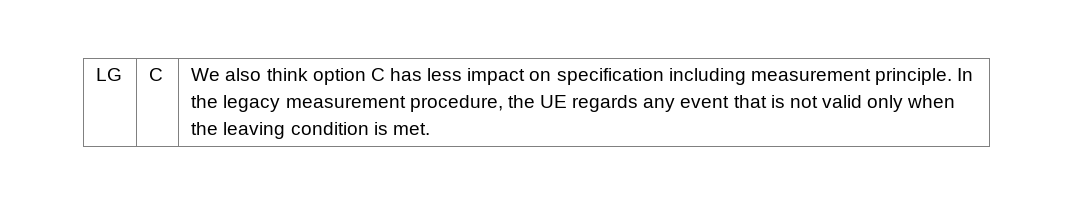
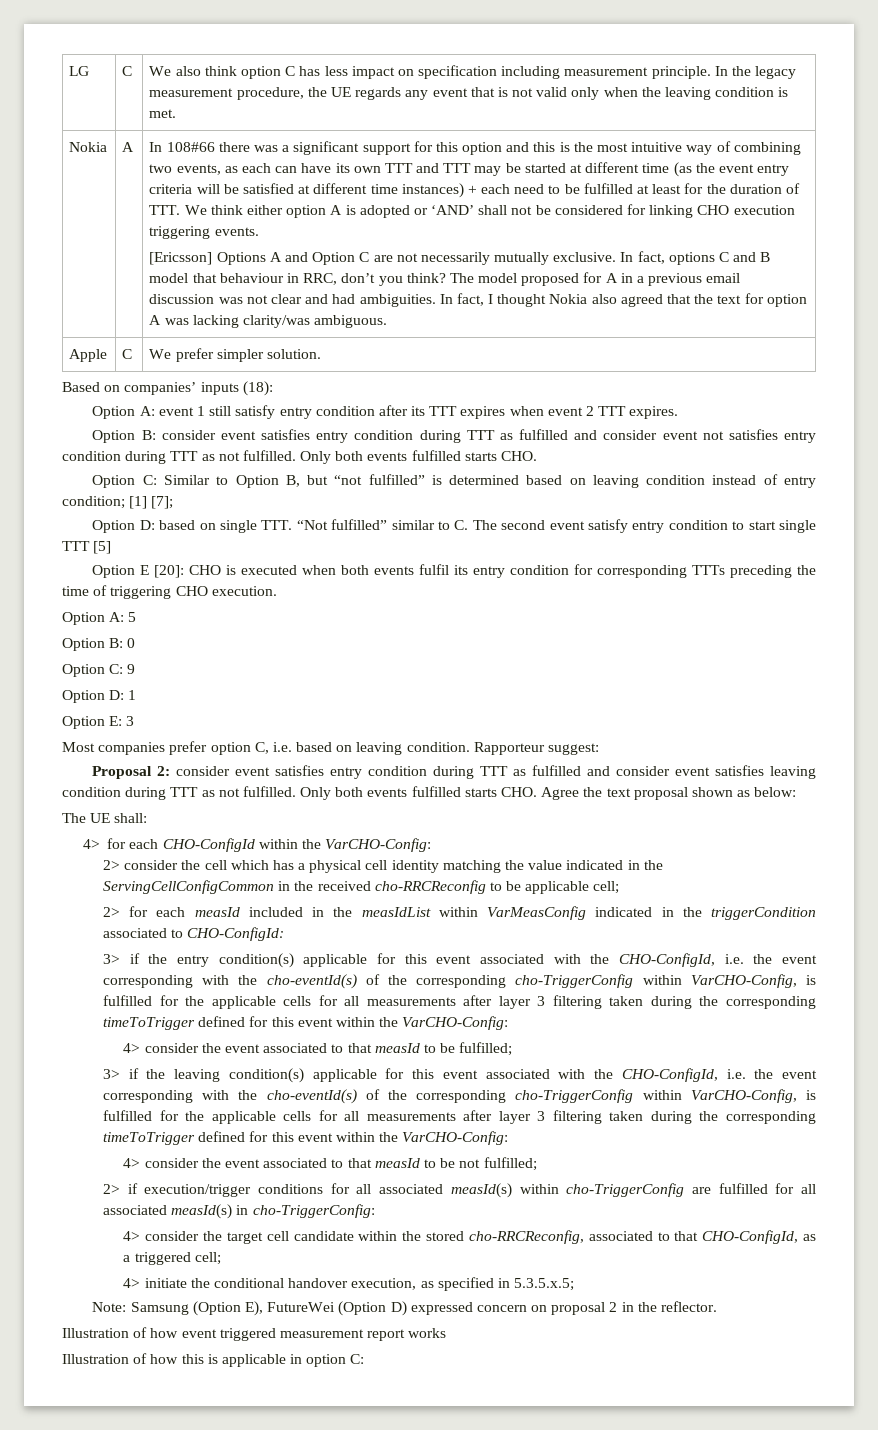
+ Nokia | A | In 108#66 there was a significant support for this option and this is the most intuitive way of combining two events, as each can have its own TTT and TTT may be started at different time (as the event entry criteria will be satisfied at different time instances) + each need to be fulfilled at least for the duration of TTT. We think either option A is adopted or ‘AND’ shall not be considered for linking CHO execution triggering events.
+ [Ericsson] Options A and Option C are not necessarily mutually exclusive. In fact, options C and B model that behaviour in RRC, don’t you think? The model proposed for A in a previous email discussion was not clear and had ambiguities. In fact, I thought Nokia also agreed that the text for option A was lacking clarity/was ambiguous.
+ Apple | C | We prefer simpler solution.
+ Based on companies’ inputs (18):
+ Option A: event 1 still satisfy entry condition after its TTT expires when event 2 TTT expires.
+ Option B: consider event satisfies entry condition during TTT as fulfilled and consider event not satisfies entry condition during TTT as not fulfilled. Only both events fulfilled starts CHO.
+ Option C: Similar to Option B, but “not fulfilled” is determined based on leaving condition instead of entry condition; [1] [7];
+ Option D: based on single TTT. “Not fulfilled” similar to C. The second event satisfy entry condition to start single TTT [5]
+ Option E [20]: CHO is executed when both events fulfil its entry condition for corresponding TTTs preceding the time of triggering CHO execution.
+ Option A: 5
+ Option B: 0
+ Option C: 9
+ Option D: 1
+ Option E: 3
+ Most companies prefer option C, i.e. based on leaving condition. Rapporteur suggest:
+ Proposal 2: consider event satisfies entry condition during TTT as fulfilled and consider event satisfies leaving condition during TTT as not fulfilled. Only both events fulfilled starts CHO. Agree the text proposal shown as below:
+ The UE shall:
+ 4> for each CHO-ConfigId within the VarCHO-Config:
+ 2> consider the cell which has a physical cell identity matching the value indicated in the ServingCellConfigCommon in the received cho-RRCReconfig to be applicable cell;
+ 2> for each measId included in the measIdList within VarMeasConfig indicated in the triggerCondition associated to CHO-ConfigId:
+ 3> if the entry condition(s) applicable for this event associated with the CHO-ConfigId, i.e. the event corresponding with the cho-eventId(s) of the corresponding cho-TriggerConfig within VarCHO-Config, is fulfilled for the applicable cells for all measurements after layer 3 filtering taken during the corresponding timeToTrigger defined for this event within the VarCHO-Config:
+ 4> consider the event associated to that measId to be fulfilled;
+ 3> if the leaving condition(s) applicable for this event associated with the CHO-ConfigId, i.e. the event corresponding with the cho-eventId(s) of the corresponding cho-TriggerConfig within VarCHO-Config, is fulfilled for the applicable cells for all measurements after layer 3 filtering taken during the corresponding timeToTrigger defined for this event within the VarCHO-Config:
+ 4> consider the event associated to that measId to be not fulfilled;
+ 2> if execution/trigger conditions for all associated measId(s) within cho-TriggerConfig are fulfilled for all associated measId(s) in cho-TriggerConfig:
+ 4> consider the target cell candidate within the stored cho-RRCReconfig, associated to that CHO-ConfigId, as a triggered cell;
+ 4> initiate the conditional handover execution, as specified in 5.3.5.x.5;
+ Note: Samsung (Option E), FutureWei (Option D) expressed concern on proposal 2 in the reflector.
+ Illustration of how event triggered measurement report works
+ Illustration of how this is applicable in option C:

